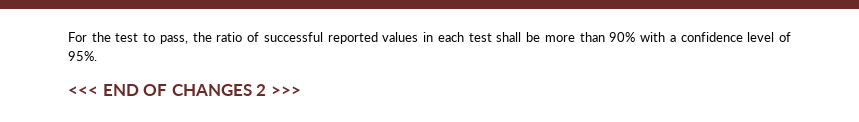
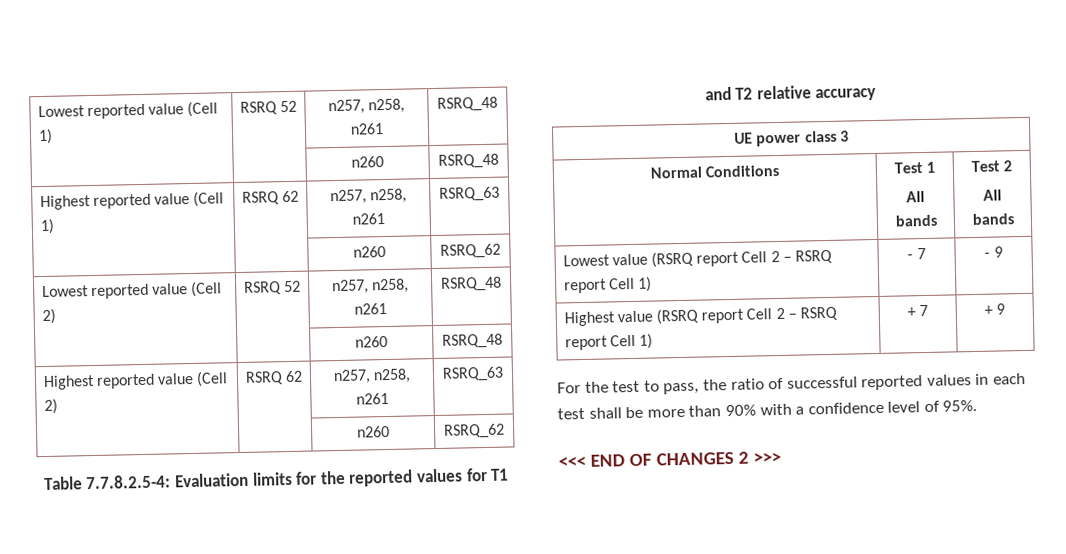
+ Lowest reported value (Cell 1) | RSRQ 52 | n257, n258, n261 | RSRQ_48
+ | | n260 | RSRQ_48
+ Highest reported value (Cell 1) | RSRQ 62 | n257, n258, n261 | RSRQ_63
+ | | n260 | RSRQ_62
+ Lowest reported value (Cell 2) | RSRQ 52 | n257, n258, n261 | RSRQ_48
+ | | n260 | RSRQ_48
+ Highest reported value (Cell 2) | RSRQ 62 | n257, n258, n261 | RSRQ_63
+ | | n260 | RSRQ_62
+ Table 7.7.8.2.5-4: Evaluation limits for the reported values for T1 and T2 relative accuracy
+ UE power class 3
+ Normal Conditions | Test 1
+ All bands | Test 2
+ All bands
+ Lowest value (RSRQ report Cell 2 – RSRQ report Cell 1) | - 7 | - 9
+ Highest value (RSRQ report Cell 2 – RSRQ report Cell 1) | + 7 | + 9

